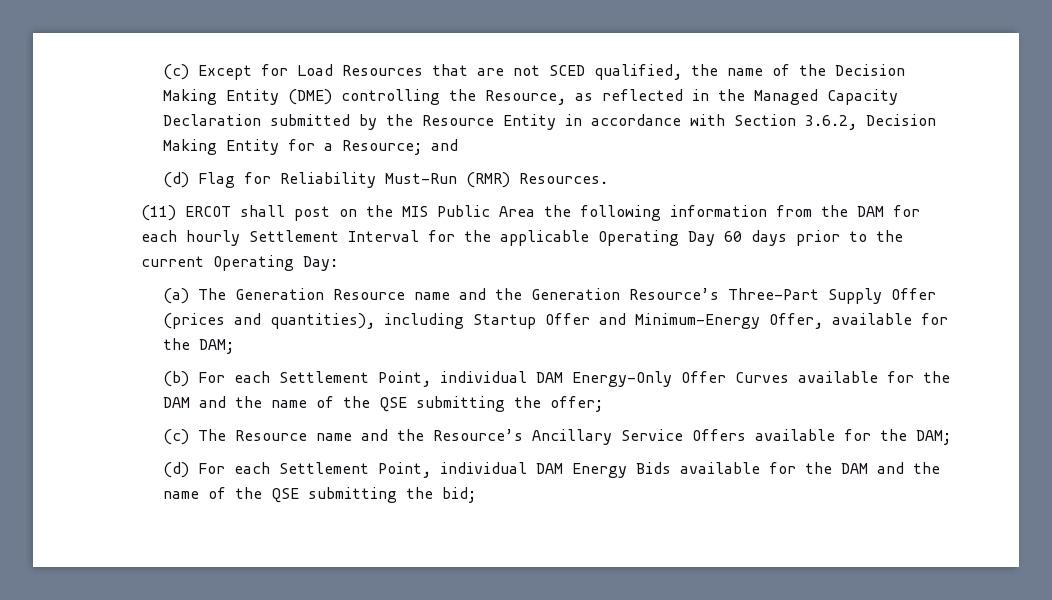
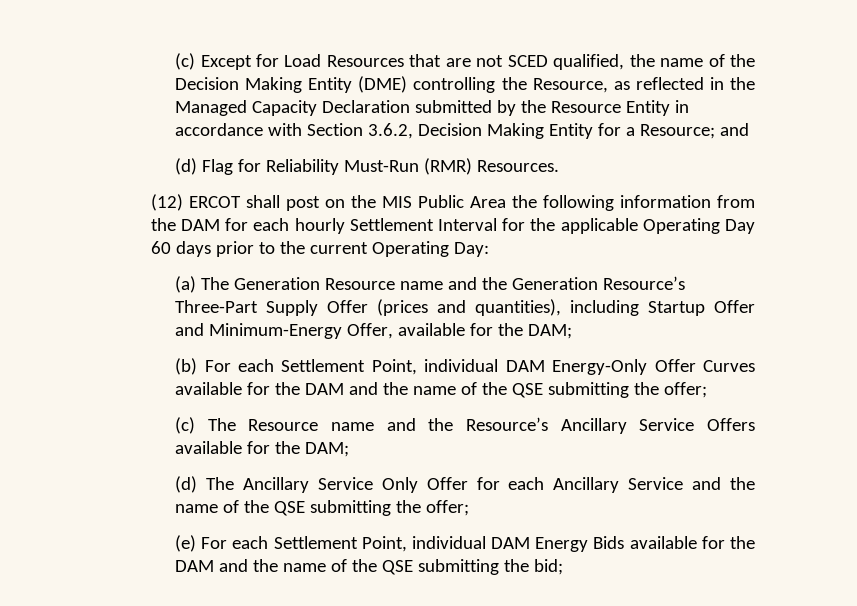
- (11) ERCOT shall post on the MIS Public Area the following information from the DAM for each hourly Settlement Interval for the applicable Operating Day 60 days prior to the current Operating Day:
+ (12) ERCOT shall post on the MIS Public Area the following information from the DAM for each hourly Settlement Interval for the applicable Operating Day 60 days prior to the current Operating Day:
- (d) For each Settlement Point, individual DAM Energy Bids available for the DAM and the name of the QSE submitting the bid;
+ (d) The Ancillary Service Only Offer for each Ancillary Service and the name of the QSE submitting the offer;
+ (e) For each Settlement Point, individual DAM Energy Bids available for the DAM and the name of the QSE submitting the bid;

